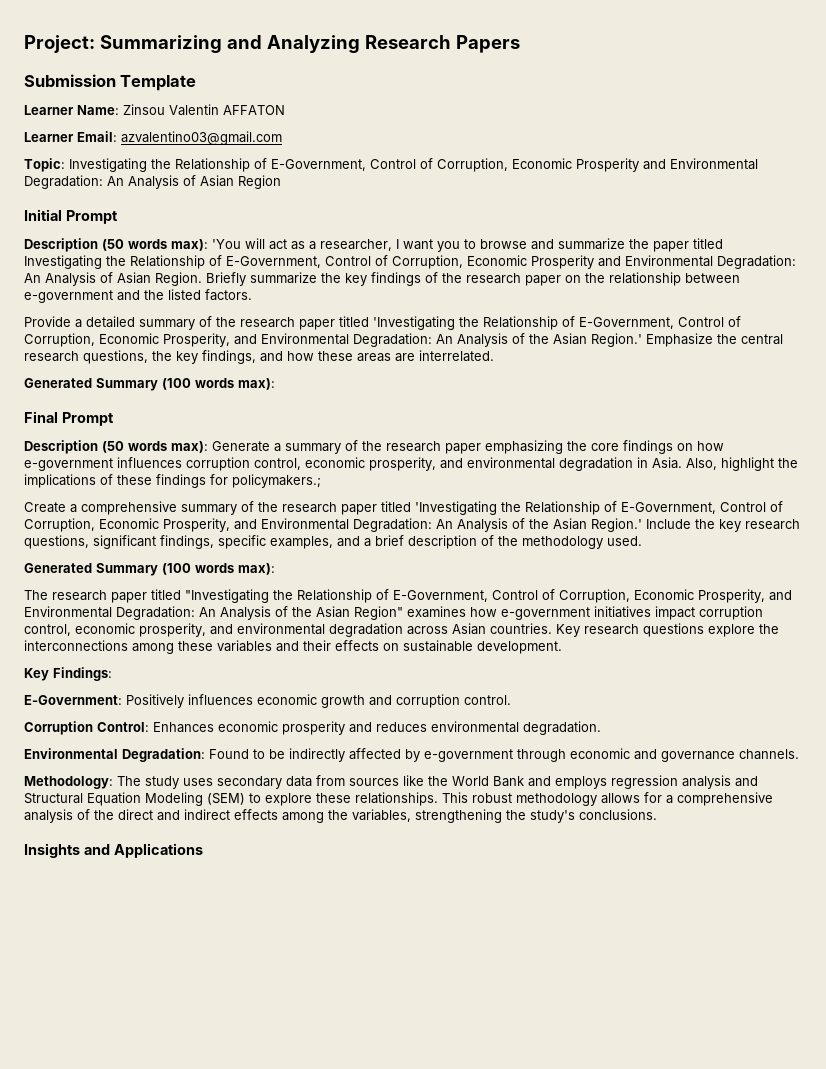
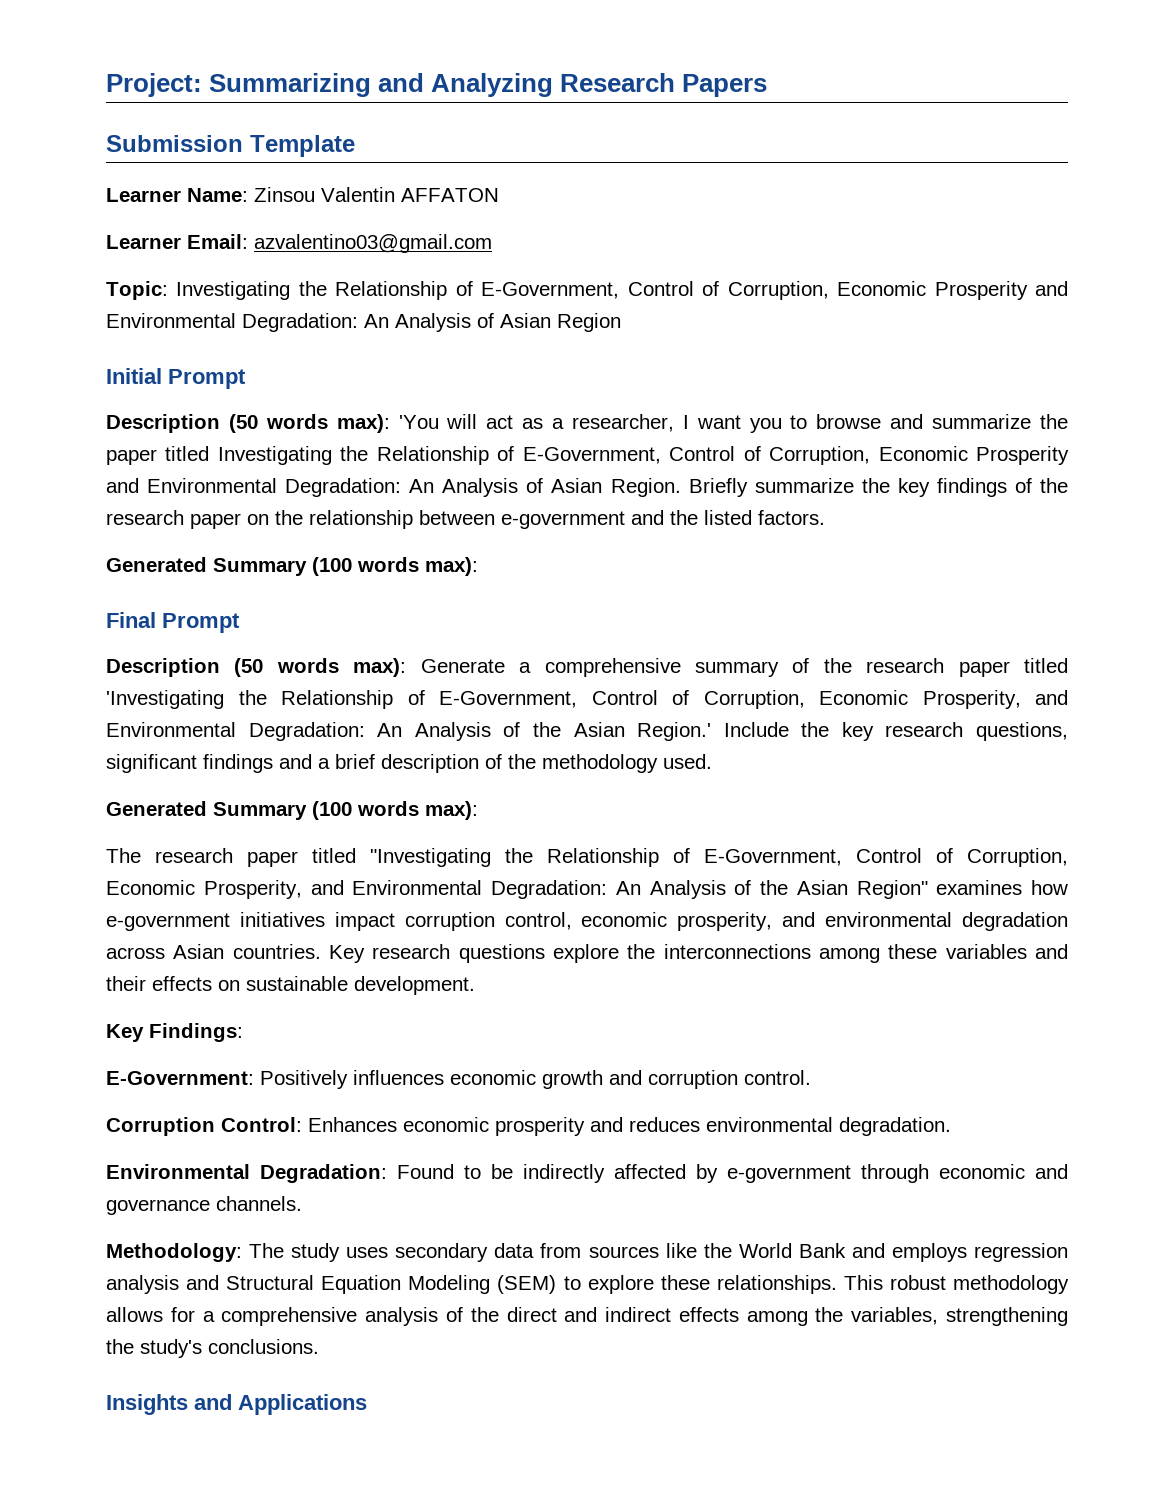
- Provide a detailed summary of the research paper titled 'Investigating the Relationship of E-Government, Control of Corruption, Economic Prosperity, and Environmental Degradation: An Analysis of the Asian Region.' Emphasize the central research questions, the key findings, and how these areas are interrelated.
- Description (50 words max): Generate a summary of the research paper emphasizing the core findings on how e-government influences corruption control, economic prosperity, and environmental degradation in Asia. Also, highlight the implications of these findings for policymakers.;
- Create a comprehensive summary of the research paper titled 'Investigating the Relationship of E-Government, Control of Corruption, Economic Prosperity, and Environmental Degradation: An Analysis of the Asian Region.'
+ Description (50 words max): Generate a comprehensive summary of the research paper titled 'Investigating the Relationship of E-Government, Control of Corruption, Economic Prosperity, and Environmental Degradation: An Analysis of the Asian Region.'
- Include the key research questions, significant findings, specific examples, and a brief description of the methodology used.
+ Include the key research questions, significant findings and a brief description of the methodology used.

